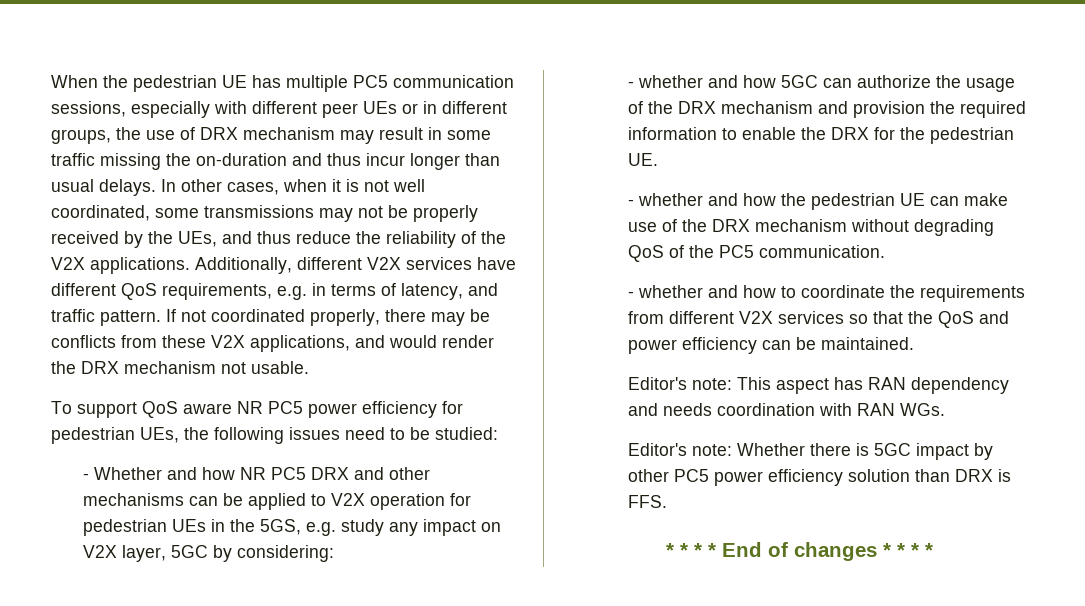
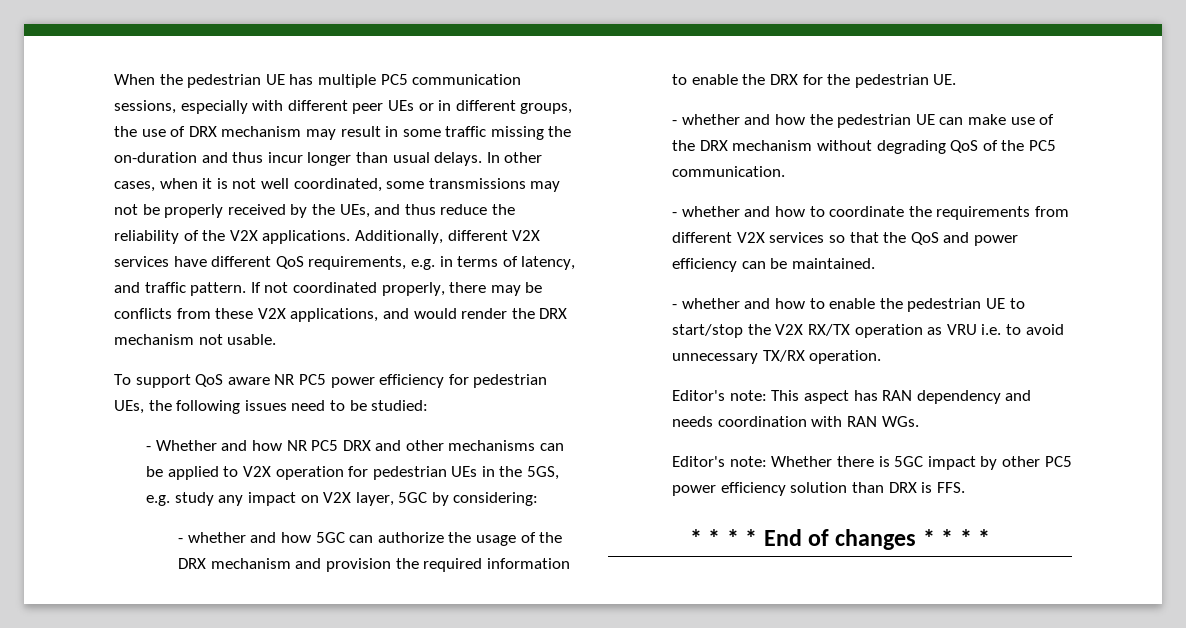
+ - whether and how to enable the pedestrian UE to start/stop the V2X RX/TX operation as VRU i.e. to avoid unnecessary TX/RX operation.

